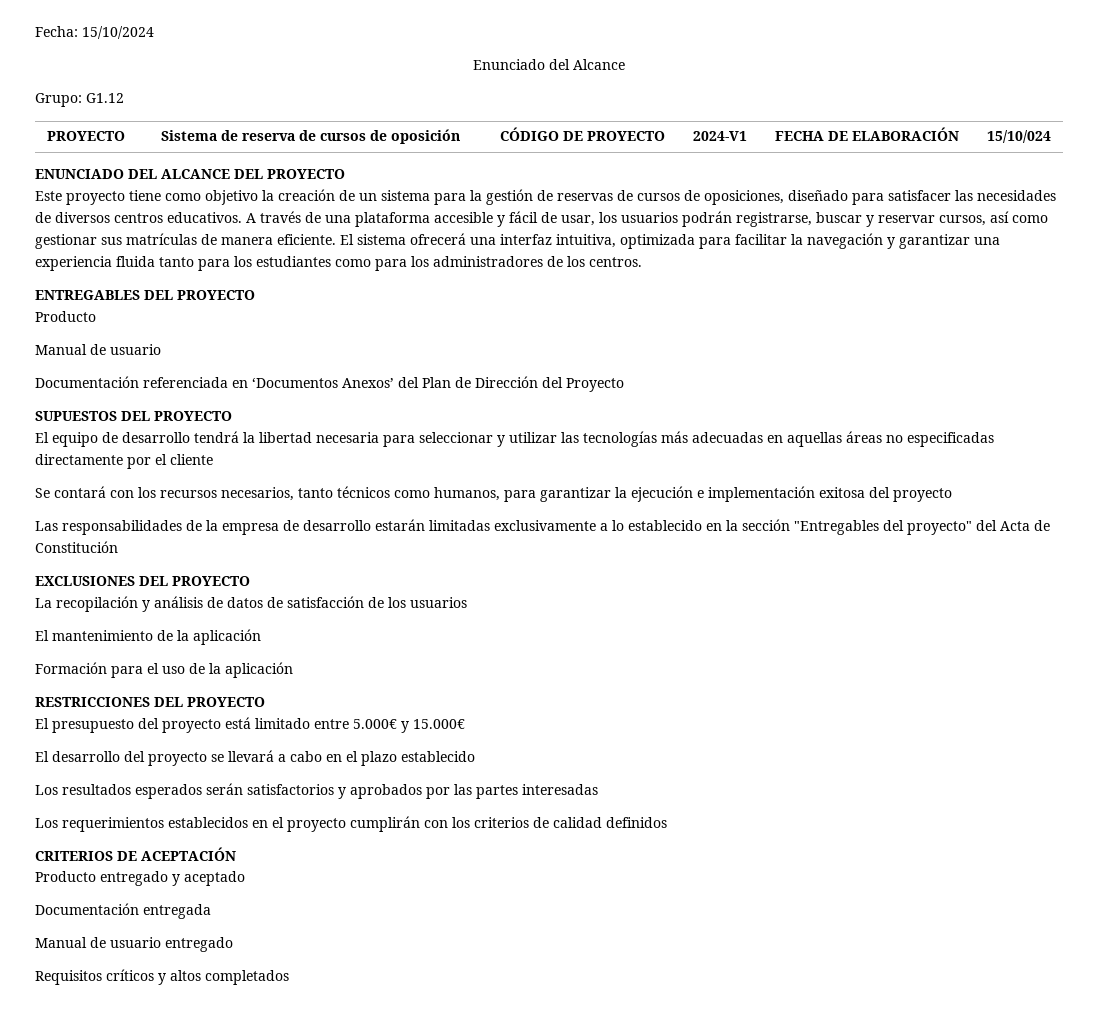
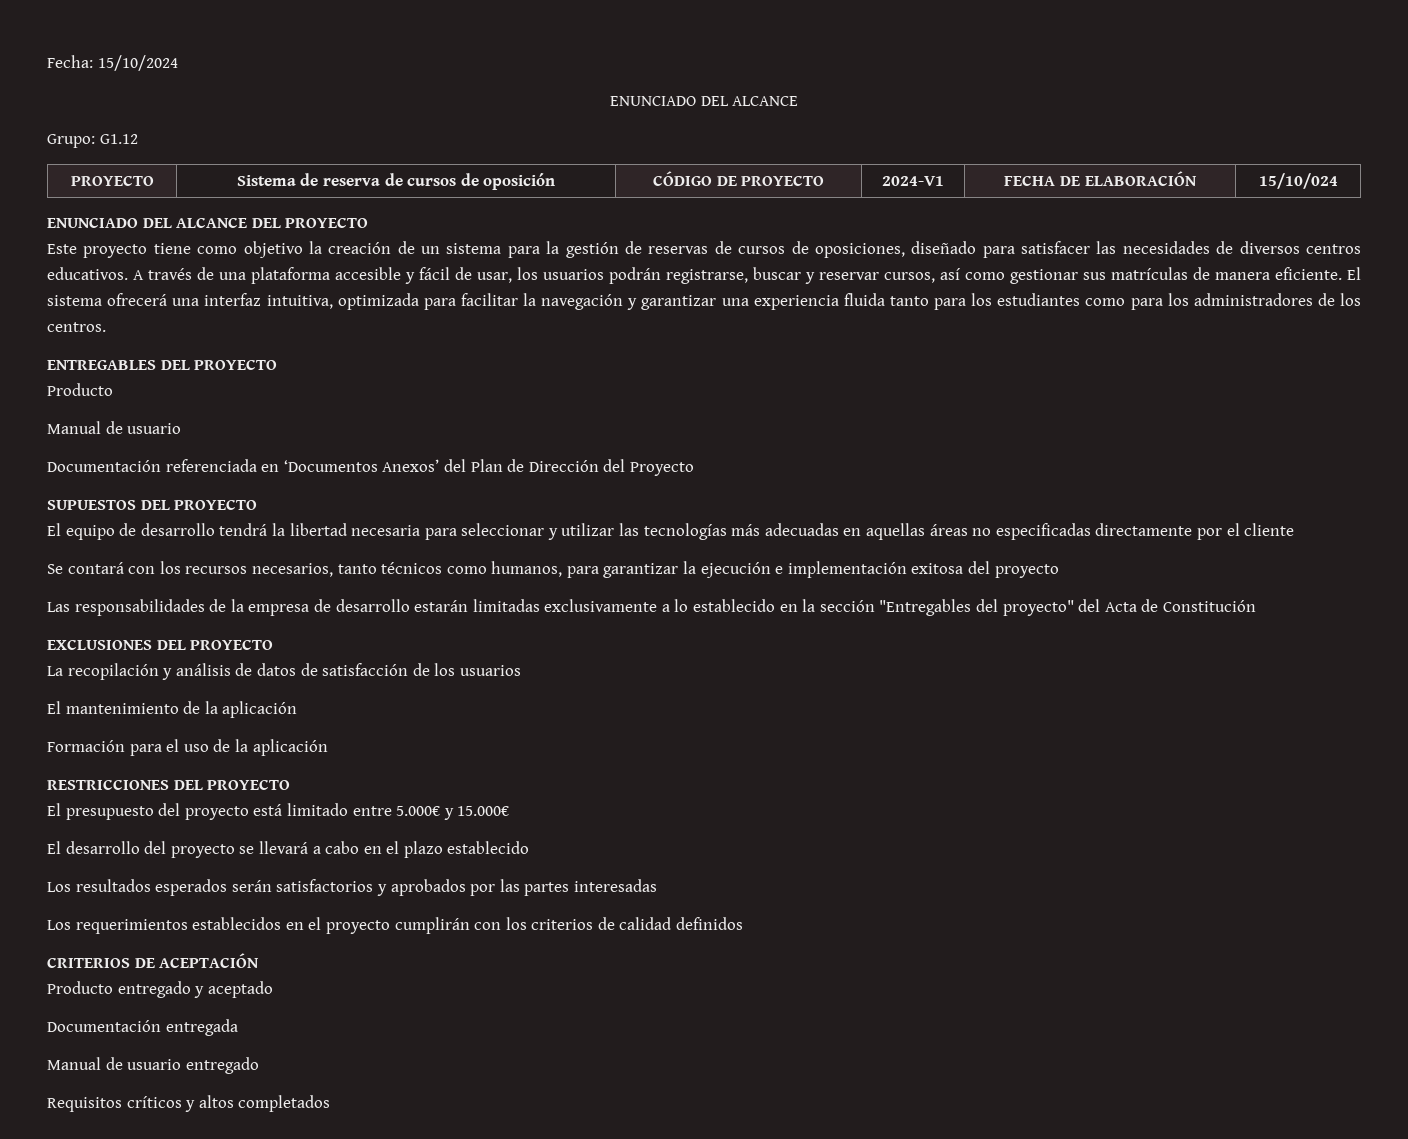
  Fecha: 15/10/2024
- Enunciado del Alcance
+ ENUNCIADO DEL ALCANCE

